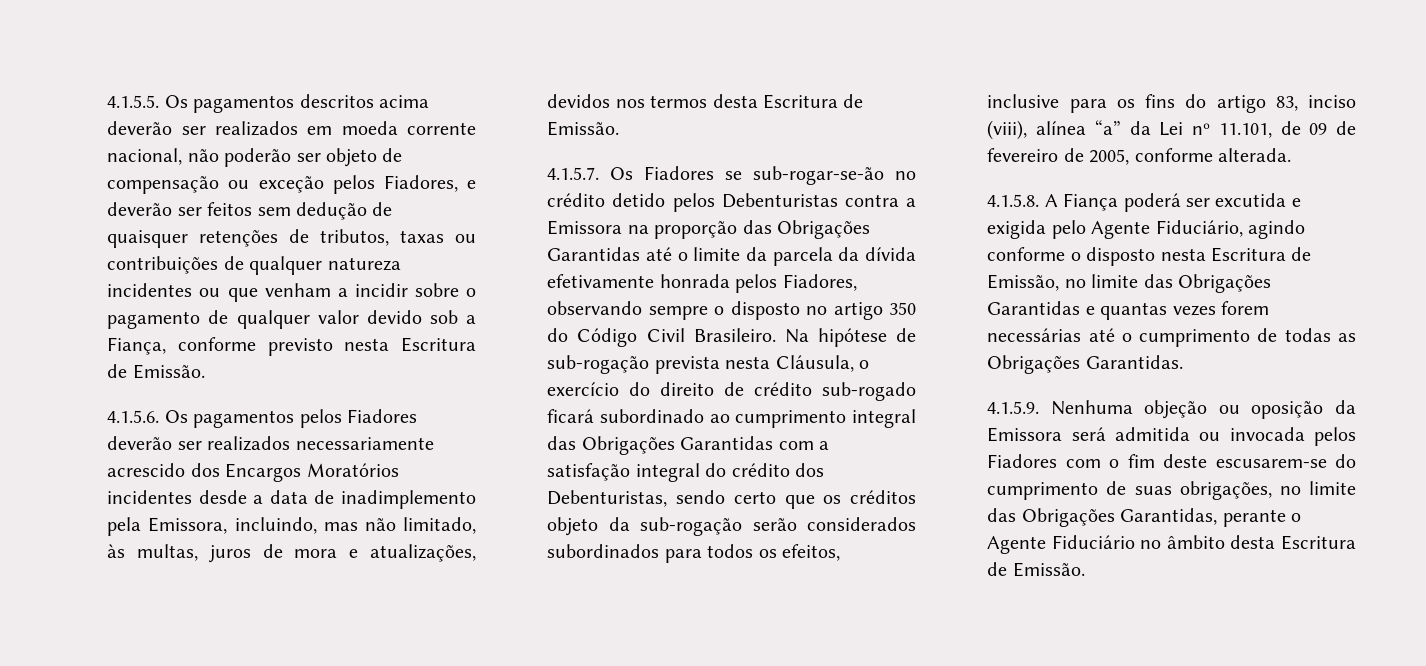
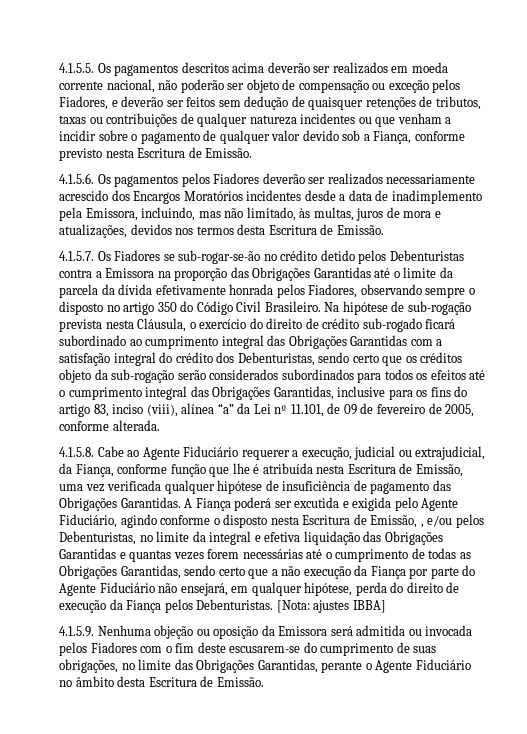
- Na hipótese de sub-rogação prevista nesta Cláusula, o exercício do direito de crédito sub-rogado ficará subordinado ao cumprimento integral das Obrigações Garantidas com a satisfação integral do crédito dos Debenturistas, sendo certo que os créditos objeto da sub-rogação serão considerados subordinados para todos os efeitos, inclusive para os fins do artigo 83, inciso (viii), alínea “a” da Lei nº 11.101, de 09 de fevereiro de 2005, conforme alterada.
+ Na hipótese de sub-rogação prevista nesta Cláusula, o exercício do direito de crédito sub-rogado ficará subordinado ao cumprimento integral das Obrigações Garantidas com a satisfação integral do crédito dos Debenturistas, sendo certo que os créditos objeto da sub-rogação serão considerados subordinados para todos os efeitos até o cumprimento integral das Obrigações Garantidas, inclusive para os fins do artigo 83, inciso (viii), alínea “a” da Lei nº 11.101, de 09 de fevereiro de 2005, conforme alterada.
- 4.1.5.8. A Fiança poderá ser excutida e exigida pelo Agente Fiduciário, agindo conforme o disposto nesta Escritura de Emissão, no limite das Obrigações Garantidas e quantas vezes forem necessárias até o cumprimento de todas as Obrigações Garantidas.
+ 4.1.5.8. Cabe ao Agente Fiduciário requerer a execução, judicial ou extrajudicial, da Fiança, conforme função que lhe é atribuída nesta Escritura de Emissão, uma vez verificada qualquer hipótese de insuficiência de pagamento das Obrigações Garantidas. A Fiança poderá ser excutida e exigida pelo Agente Fiduciário, agindo conforme o disposto nesta Escritura de Emissão, , e/ou pelos Debenturistas, no limite da integral e efetiva liquidação das Obrigações Garantidas e quantas vezes forem necessárias até o cumprimento de todas as Obrigações Garantidas, sendo certo que a não execução da Fiança por parte do Agente Fiduciário não ensejará, em qualquer hipótese, perda do direito de execução da Fiança pelos Debenturistas. [Nota: ajustes IBBA]

